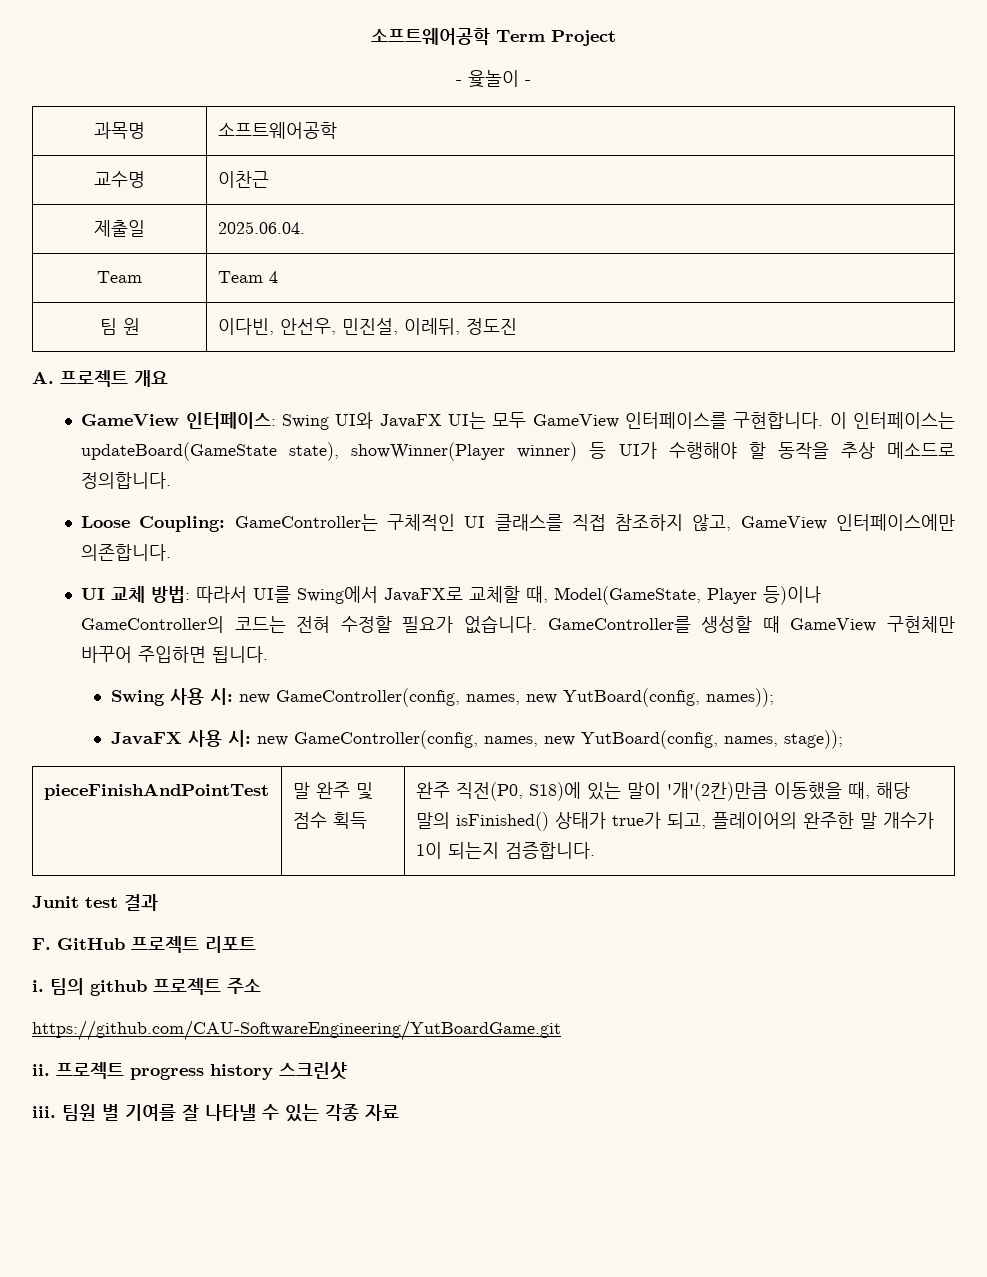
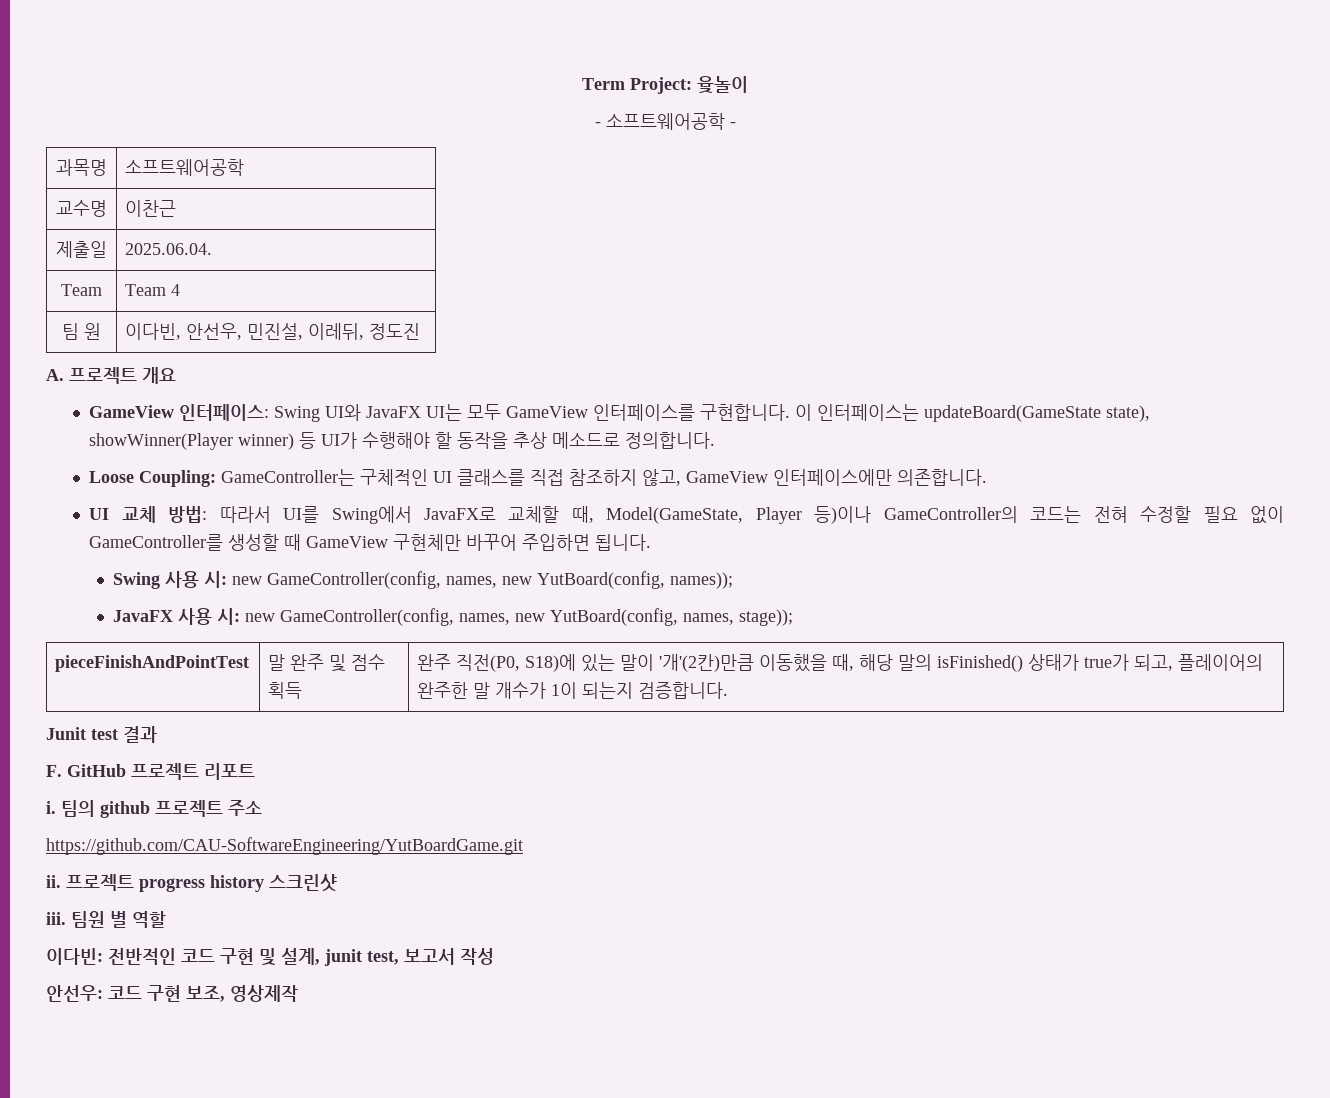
- 소프트웨어공학 Term Project
- - 윷놀이 -
+ Term Project: 윷놀이
+ - 소프트웨어공학 -
- UI 교체 방법: 따라서 UI를 Swing에서 JavaFX로 교체할 때, Model(GameState, Player 등)이나 GameController의 코드는 전혀 수정할 필요가 없습니다. GameController를 생성할 때 GameView 구현체만 바꾸어 주입하면 됩니다.
+ UI 교체 방법: 따라서 UI를 Swing에서 JavaFX로 교체할 때, Model(GameState, Player 등)이나 GameController의 코드는 전혀 수정할 필요 없이 GameController를 생성할 때 GameView 구현체만 바꾸어 주입하면 됩니다.
- 팀원 별 기여를 잘 나타낼 수 있는 각종 자료
+ 팀원 별 역할
+ 이다빈: 전반적인 코드 구현 및 설계, junit test, 보고서 작성
+ 안선우: 코드 구현 보조, 영상제작

